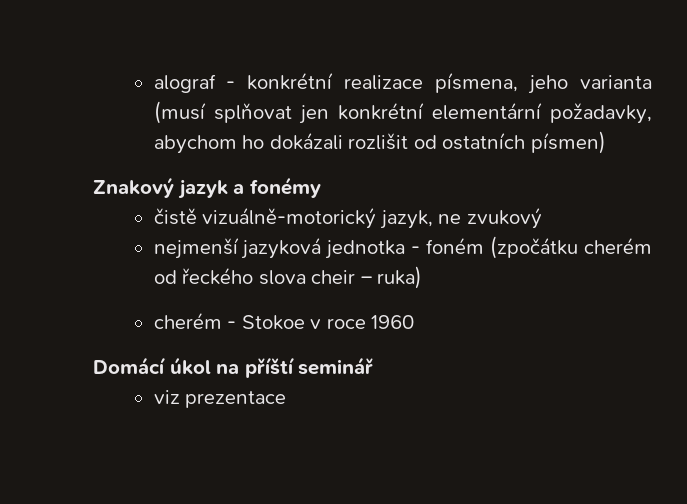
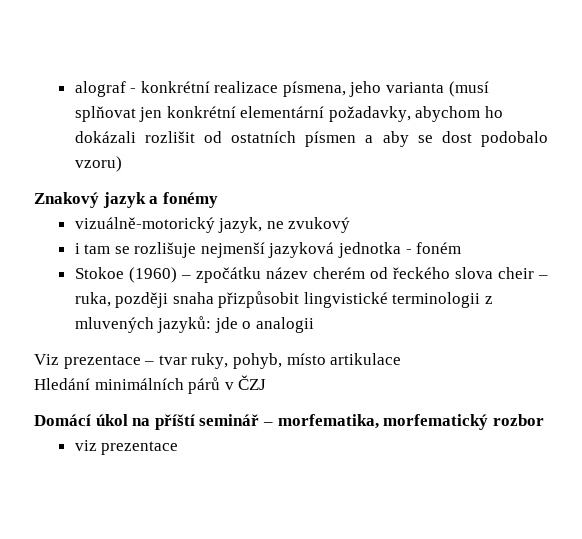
- alograf - konkrétní realizace písmena, jeho varianta (musí splňovat jen konkrétní elementární požadavky, abychom ho dokázali rozlišit od ostatních písmen)
+ alograf - konkrétní realizace písmena, jeho varianta (musí splňovat jen konkrétní elementární požadavky, abychom ho dokázali rozlišit od ostatních písmen a aby se dost podobalo vzoru)
- čistě vizuálně-motorický jazyk, ne zvukový
+ vizuálně-motorický jazyk, ne zvukový
- nejmenší jazyková jednotka - foném (zpočátku cherém od řeckého slova cheir – ruka)
- cherém - Stokoe v roce 1960
+ i tam se rozlišuje nejmenší jazyková jednotka - foném
+ Stokoe (1960) – zpočátku název cherém od řeckého slova cheir – ruka, později snaha přizpůsobit lingvistické terminologii z mluvených jazyků: jde o analogii
+ Viz prezentace – tvar ruky, pohyb, místo artikulace
+ Hledání minimálních párů v ČZJ
- Domácí úkol na příští seminář
+ Domácí úkol na příští seminář – morfematika, morfematický rozbor

